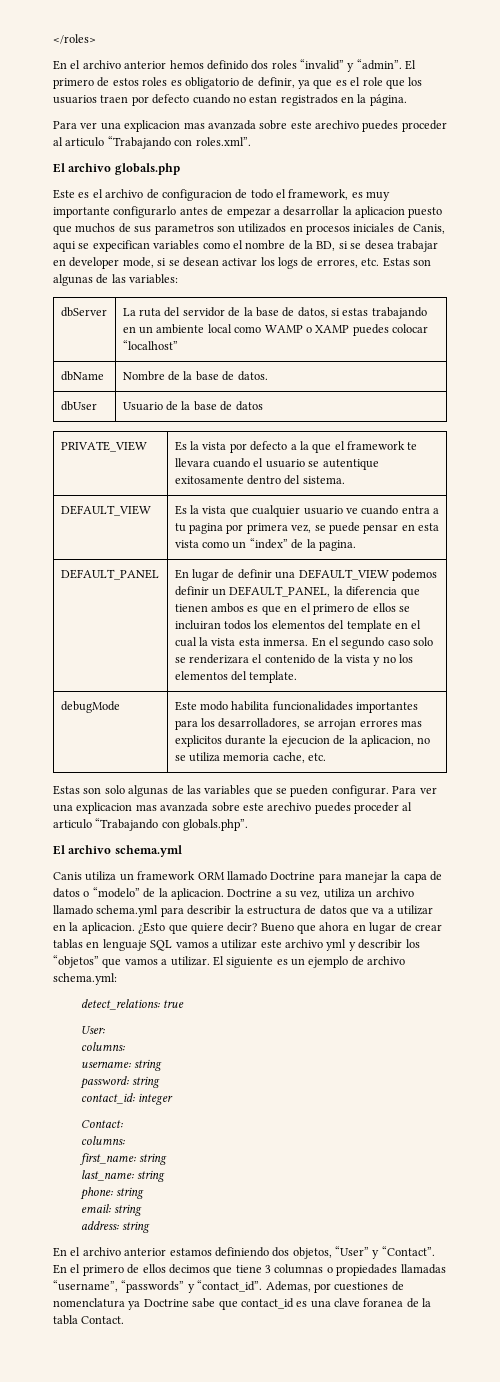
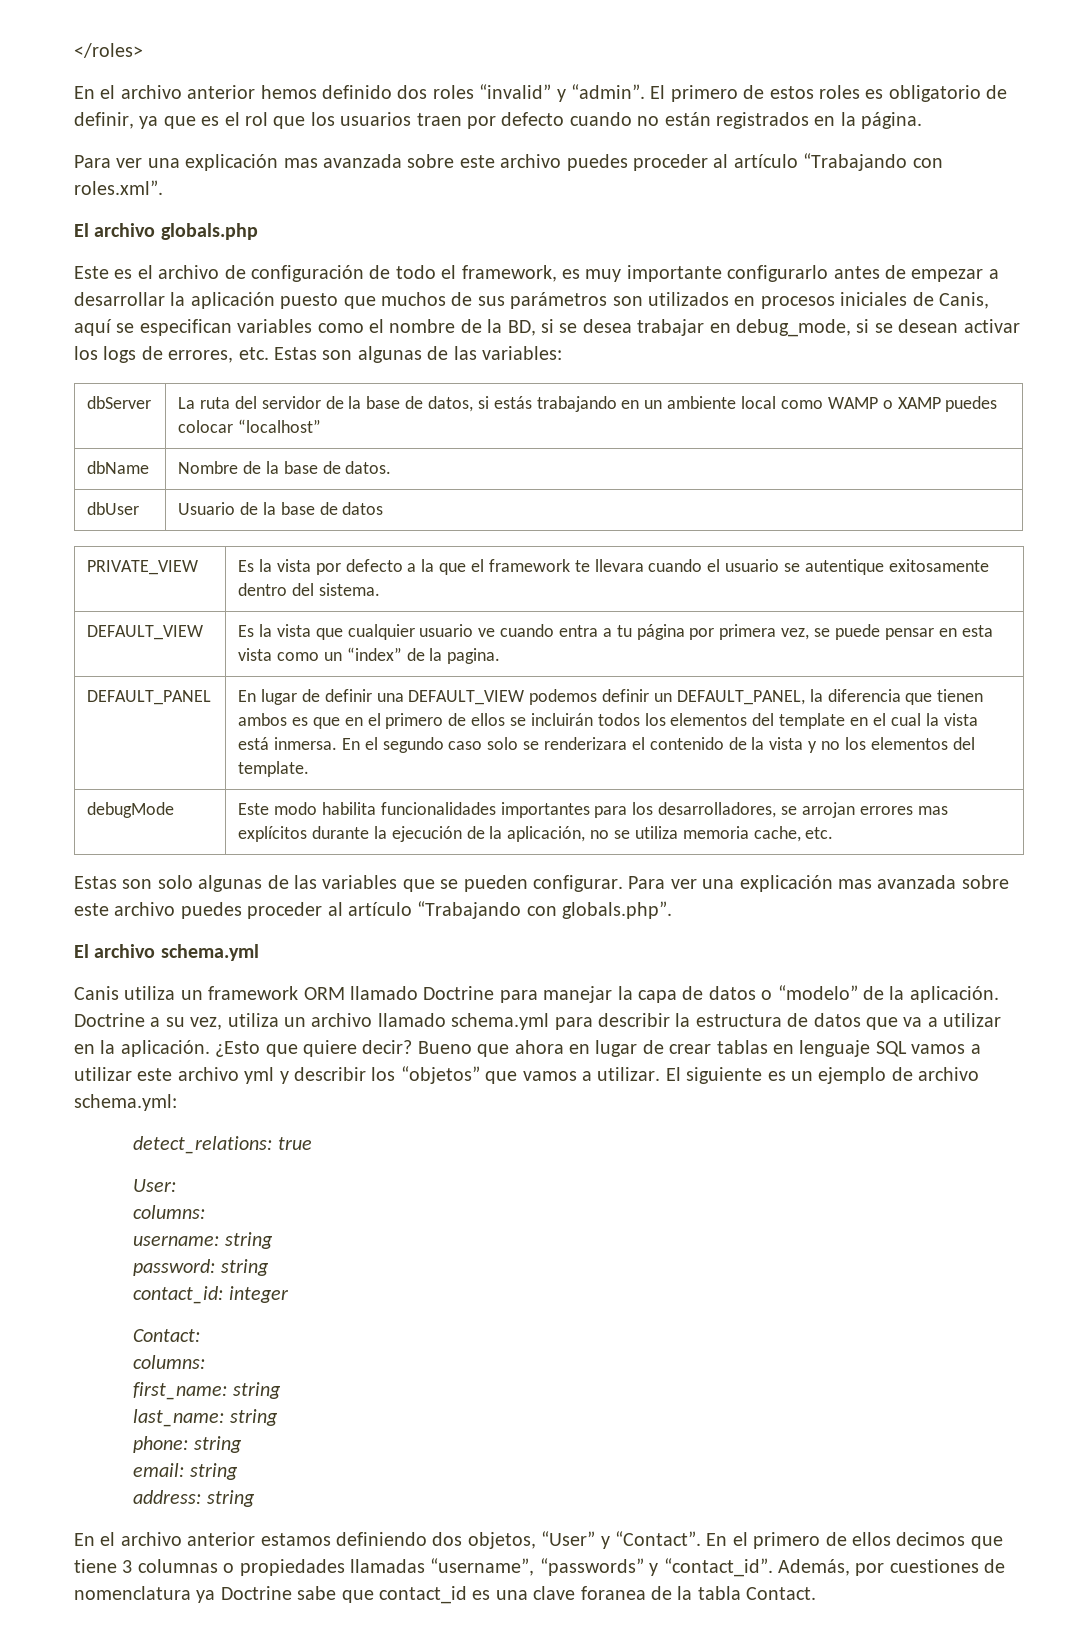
- El primero de estos roles es obligatorio de definir, ya que es el role que los usuarios traen por defecto cuando no estan registrados en la página.
+ El primero de estos roles es obligatorio de definir, ya que es el rol que los usuarios traen por defecto cuando no están registrados en la página.
- Para ver una explicacion mas avanzada sobre este arechivo puedes proceder al articulo “Trabajando con roles.xml”.
+ Para ver una explicación mas avanzada sobre este archivo puedes proceder al artículo “Trabajando con roles.xml”.
- Este es el archivo de configuracion de todo el framework, es muy importante configurarlo antes de empezar a desarrollar la aplicacion puesto que muchos de sus parametros son utilizados en procesos iniciales de Canis, aqui se expecifican variables como el nombre de la BD, si se desea trabajar en developer mode, si se desean activar los logs de errores, etc. Estas son algunas de las variables:
+ Este es el archivo de configuración de todo el framework, es muy importante configurarlo antes de empezar a desarrollar la aplicación puesto que muchos de sus parámetros son utilizados en procesos iniciales de Canis, aquí se especifican variables como el nombre de la BD, si se desea trabajar en debug_mode, si se desean activar los logs de errores, etc. Estas son algunas de las variables:
- dbServer | La ruta del servidor de la base de datos, si estas trabajando en un ambiente local como WAMP o XAMP puedes colocar “localhost”
+ dbServer | La ruta del servidor de la base de datos, si estás trabajando en un ambiente local como WAMP o XAMP puedes colocar “localhost”
- DEFAULT_VIEW | Es la vista que cualquier usuario ve cuando entra a tu pagina por primera vez, se puede pensar en esta vista como un “index” de la pagina.
+ DEFAULT_VIEW | Es la vista que cualquier usuario ve cuando entra a tu página por primera vez, se puede pensar en esta vista como un “index” de la pagina.
- En lugar de definir una DEFAULT_VIEW podemos definir un DEFAULT_PANEL, la diferencia que tienen ambos es que en el primero de ellos se incluiran todos los elementos del template en el cual la vista esta inmersa.
+ En lugar de definir una DEFAULT_VIEW podemos definir un DEFAULT_PANEL, la diferencia que tienen ambos es que en el primero de ellos se incluirán todos los elementos del template en el cual la vista está inmersa.
- debugMode | Este modo habilita funcionalidades importantes para los desarrolladores, se arrojan errores mas explicitos durante la ejecucion de la aplicacion, no se utiliza memoria cache, etc.
+ debugMode | Este modo habilita funcionalidades importantes para los desarrolladores, se arrojan errores mas explícitos durante la ejecución de la aplicación, no se utiliza memoria cache, etc.
- Para ver una explicacion mas avanzada sobre este arechivo puedes proceder al articulo “Trabajando con globals.php”.
+ Para ver una explicación mas avanzada sobre este archivo puedes proceder al artículo “Trabajando con globals.php”.
- Canis utiliza un framework ORM llamado Doctrine para manejar la capa de datos o “modelo” de la aplicacion.
+ Canis utiliza un framework ORM llamado Doctrine para manejar la capa de datos o “modelo” de la aplicación.
- Doctrine a su vez, utiliza un archivo llamado schema.yml para describir la estructura de datos que va a utilizar en la aplicacion.
+ Doctrine a su vez, utiliza un archivo llamado schema.yml para describir la estructura de datos que va a utilizar en la aplicación.
- Ademas, por cuestiones de nomenclatura ya Doctrine sabe que contact_id es una clave foranea de la tabla Contact.
+ Además, por cuestiones de nomenclatura ya Doctrine sabe que contact_id es una clave foranea de la tabla Contact.

